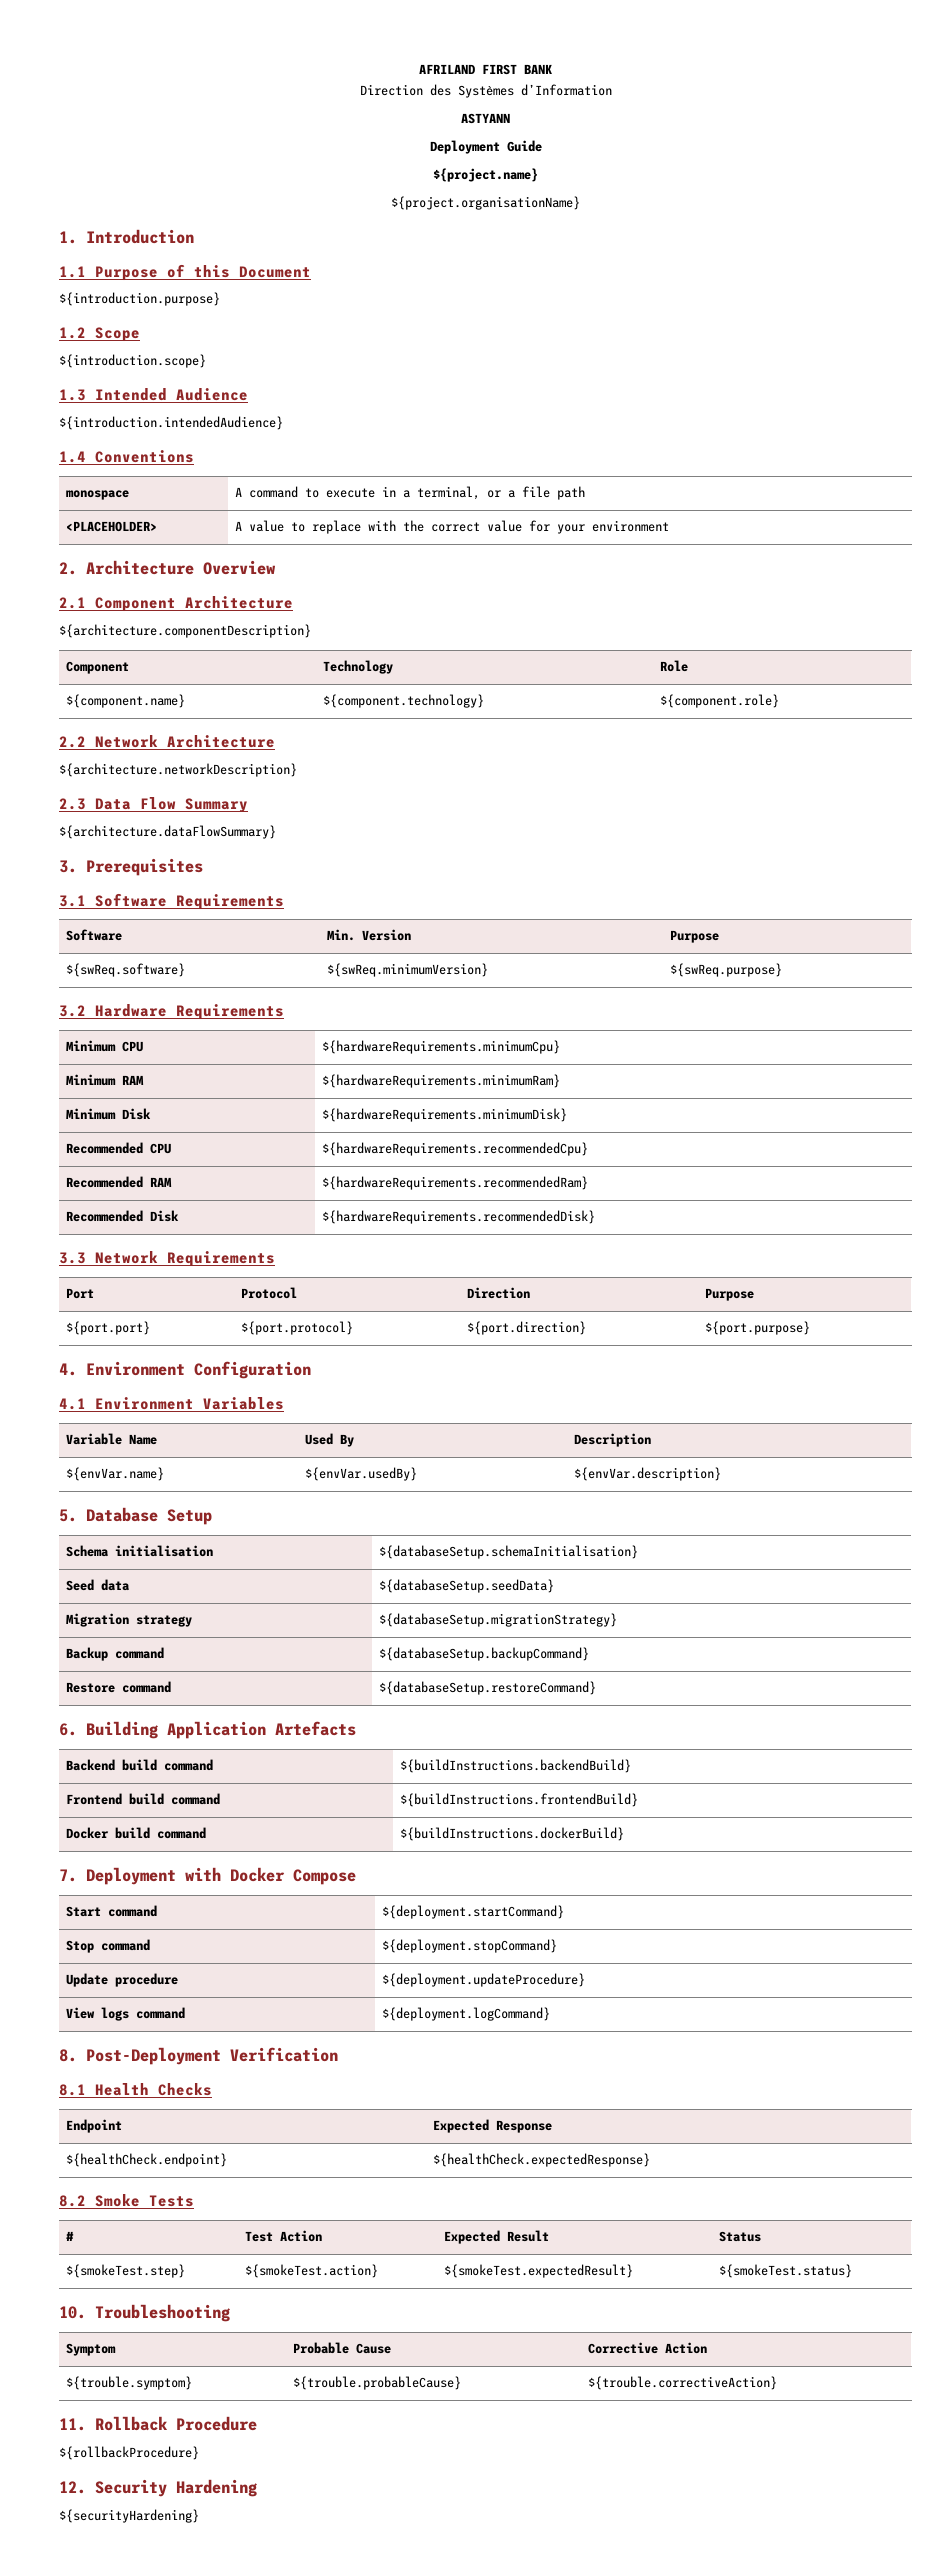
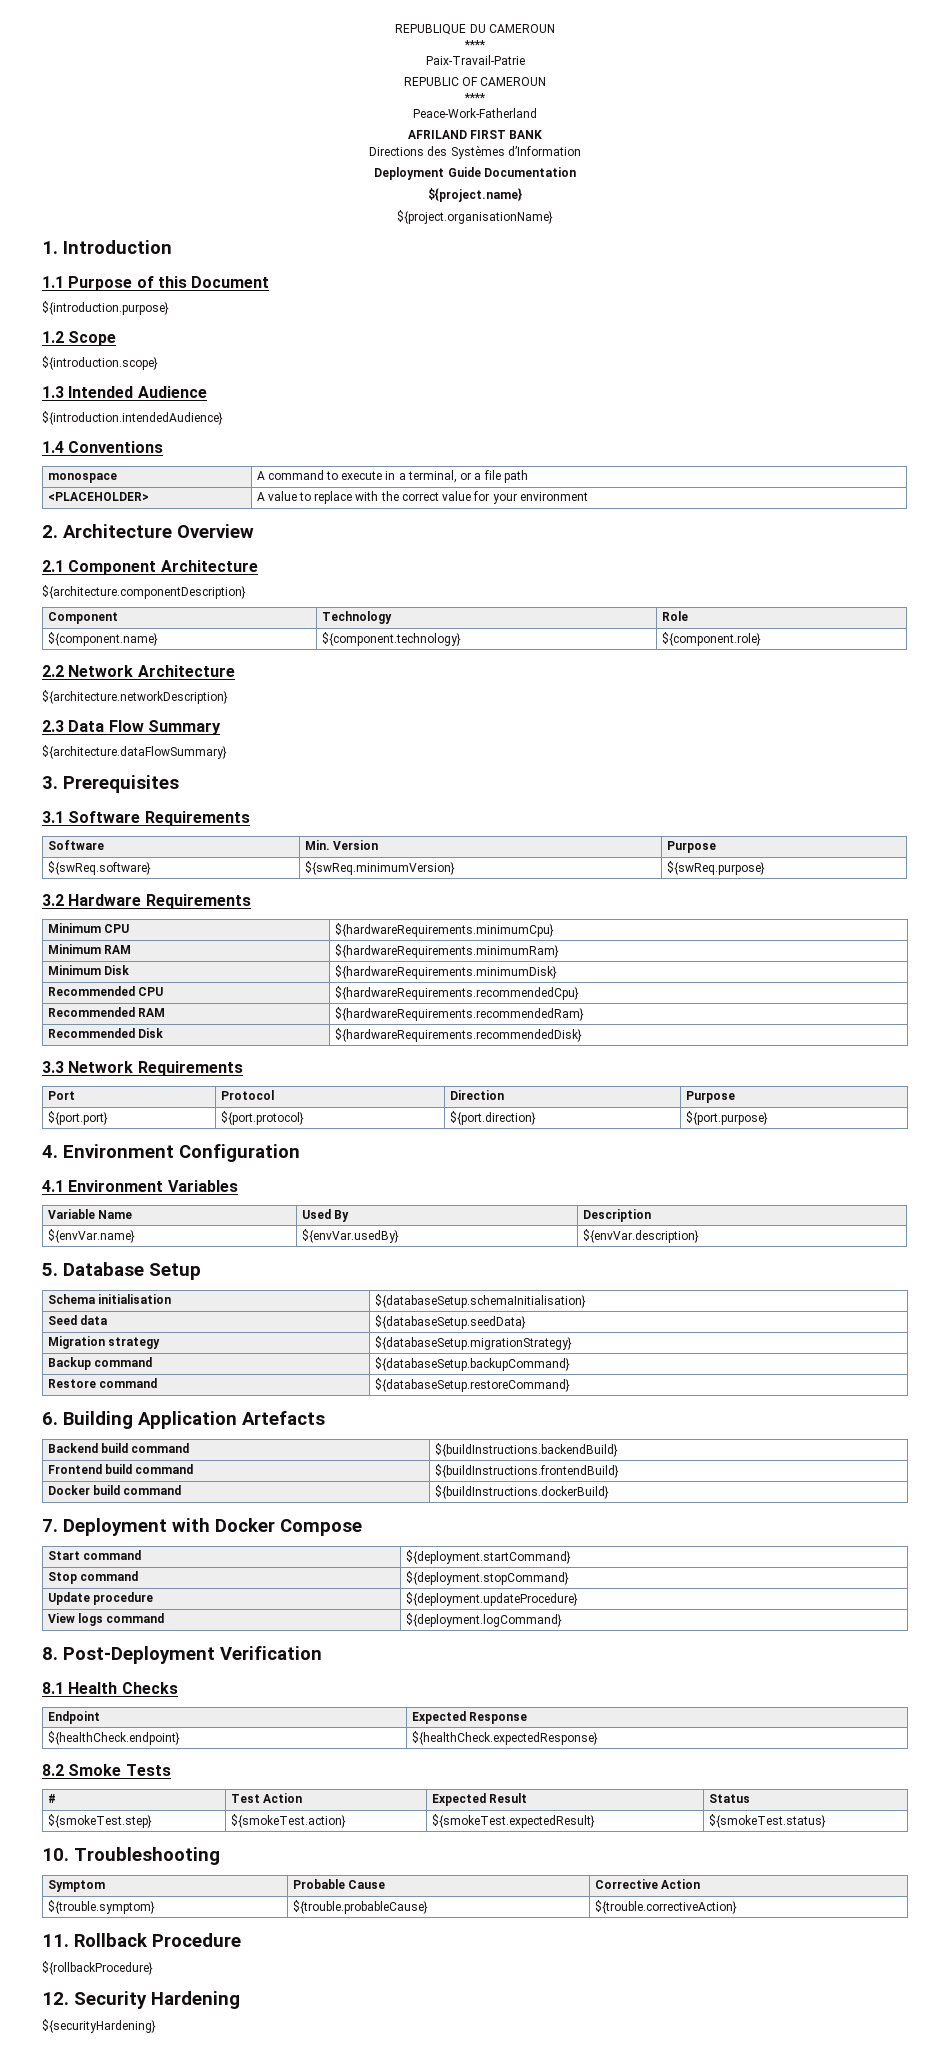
+ REPUBLIQUE DU CAMEROUN
+ ****
+ Paix-Travail-Patrie
+ REPUBLIC OF CAMEROUN
+ ****
+ Peace-Work-Fatherland
- Direction des Systèmes d’Information
+ Directions des Systèmes d’Information
- ASTYANN
- Deployment Guide
+ Deployment Guide Documentation

